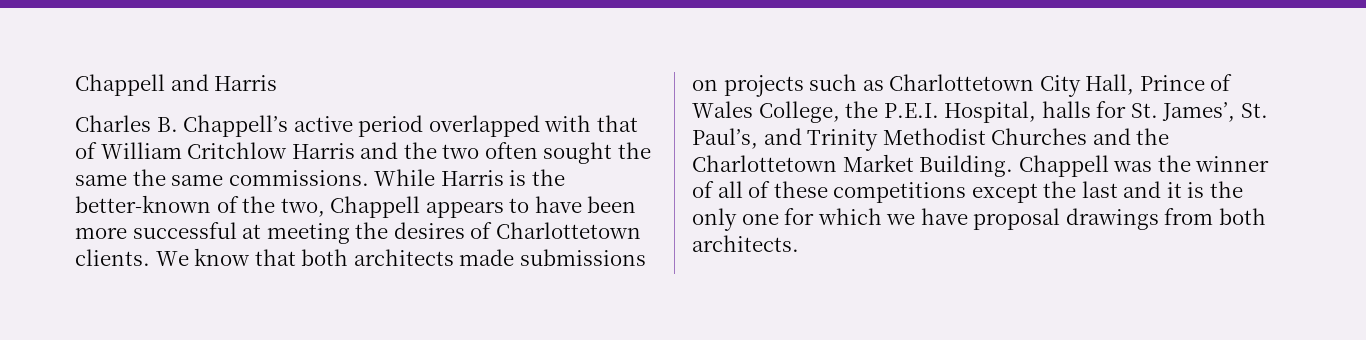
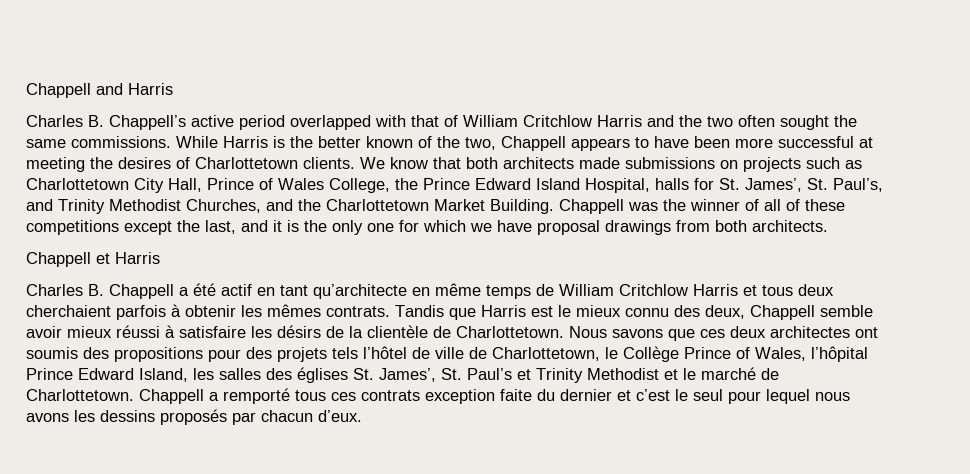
- Charles B. Chappell’s active period overlapped with that of William Critchlow Harris and the two often sought the same the same commissions.
+ Charles B. Chappell’s active period overlapped with that of William Critchlow Harris and the two often sought the same commissions.
- While Harris is the better-known of the two, Chappell appears to have been more successful at meeting the desires of Charlottetown clients.
+ While Harris is the better known of the two, Chappell appears to have been more successful at meeting the desires of Charlottetown clients.
- We know that both architects made submissions on projects such as Charlottetown City Hall, Prince of Wales College, the P.E.I. Hospital, halls for St. James’, St. Paul’s, and Trinity Methodist Churches and the Charlottetown Market Building.
+ We know that both architects made submissions on projects such as Charlottetown City Hall, Prince of Wales College, the Prince Edward Island Hospital, halls for St. James’, St. Paul’s, and Trinity Methodist Churches, and the Charlottetown Market Building.
- Chappell was the winner of all of these competitions except the last and it is the only one for which we have proposal drawings from both architects.
+ Chappell was the winner of all of these competitions except the last, and it is the only one for which we have proposal drawings from both architects.
+ Chappell et Harris
+ Charles B. Chappell a été actif en tant qu’architecte en même temps de William Critchlow Harris et tous deux cherchaient parfois à obtenir les mêmes contrats. Tandis que Harris est le mieux connu des deux, Chappell semble avoir mieux réussi à satisfaire les désirs de la clientèle de Charlottetown. Nous savons que ces deux architectes ont soumis des propositions pour des projets tels l’hôtel de ville de Charlottetown, le Collège Prince of Wales, l’hôpital Prince Edward Island, les salles des églises St. James’, St. Paul’s et Trinity Methodist et le marché de Charlottetown. Chappell a remporté tous ces contrats exception faite du dernier et c’est le seul pour lequel nous avons les dessins proposés par chacun d’eux.

